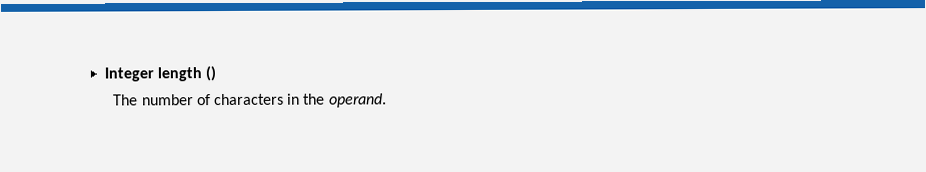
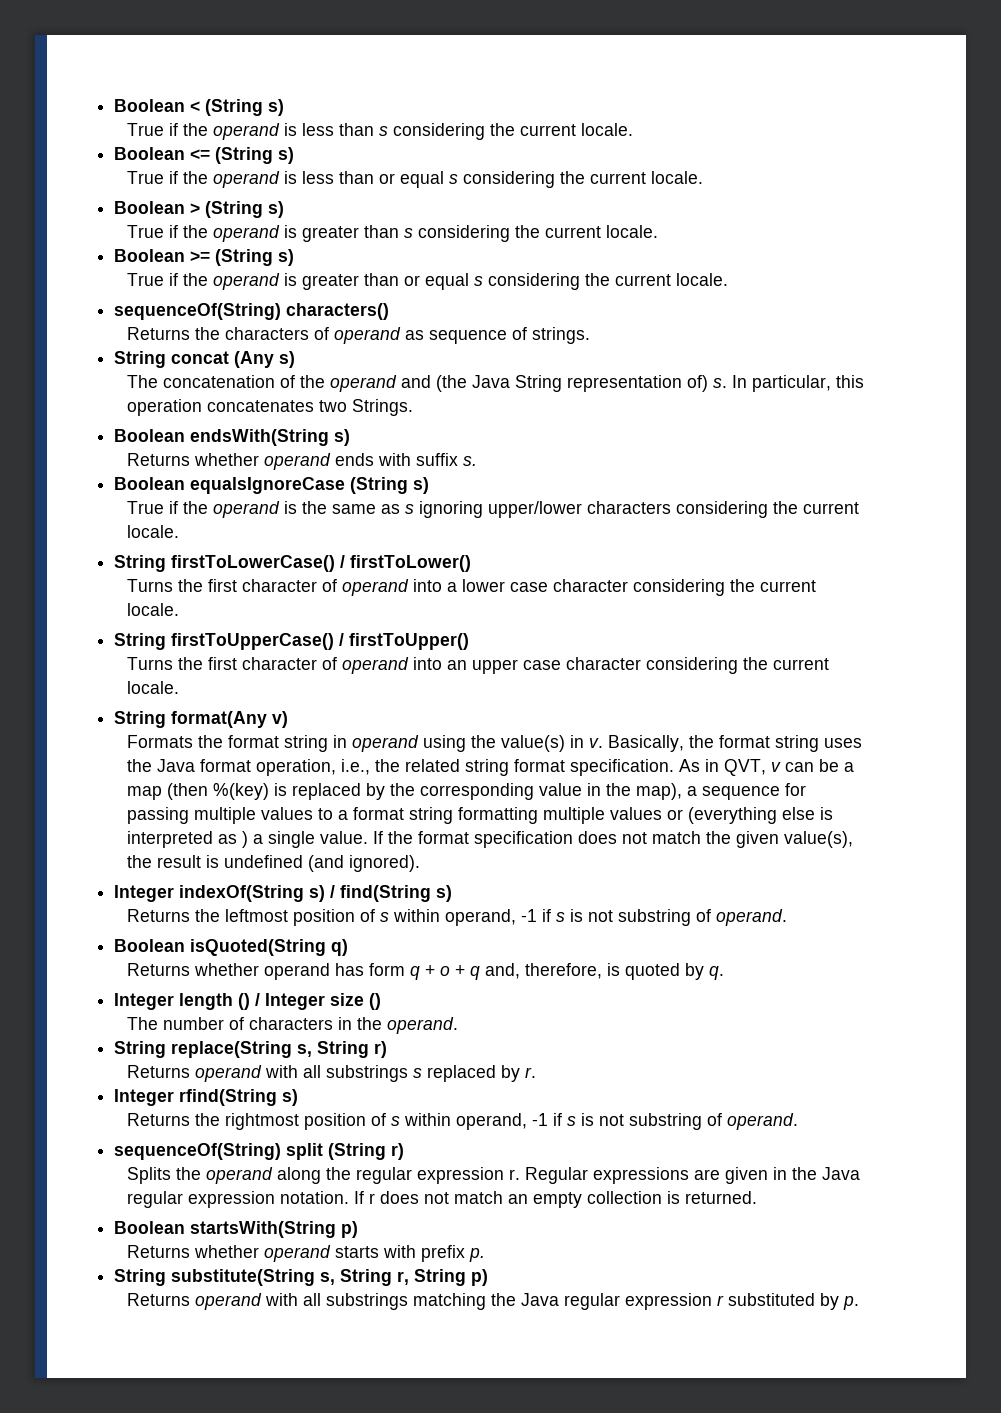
+ Boolean < (String s)
+ True if the operand is less than s considering the current locale.
+ Boolean <= (String s)
+ True if the operand is less than or equal s considering the current locale.
+ Boolean > (String s)
+ True if the operand is greater than s considering the current locale.
+ Boolean >= (String s)
+ True if the operand is greater than or equal s considering the current locale.
+ sequenceOf(String) characters()
+ Returns the characters of operand as sequence of strings.
+ String concat (Any s)
+ The concatenation of the operand and (the Java String representation of) s. In particular, this operation concatenates two Strings.
+ Boolean endsWith(String s)
+ Returns whether operand ends with suffix s.
+ Boolean equalsIgnoreCase (String s)
+ True if the operand is the same as s ignoring upper/lower characters considering the current locale.
+ String firstToLowerCase() / firstToLower()
+ Turns the first character of operand into a lower case character considering the current locale.
+ String firstToUpperCase() / firstToUpper()
+ Turns the first character of operand into an upper case character considering the current locale.
+ String format(Any v)
+ Formats the format string in operand using the value(s) in v. Basically, the format string uses the Java format operation, i.e., the related string format specification. As in QVT, v can be a map (then %(key) is replaced by the corresponding value in the map), a sequence for passing multiple values to a format string formatting multiple values or (everything else is interpreted as ) a single value. If the format specification does not match the given value(s), the result is undefined (and ignored).
+ Integer indexOf(String s) / find(String s)
+ Returns the leftmost position of s within operand, -1 if s is not substring of operand.
+ Boolean isQuoted(String q)
+ Returns whether operand has form q + o + q and, therefore, is quoted by q.
- Integer length ()
+ Integer length () / Integer size ()
+ String replace(String s, String r)
+ Returns operand with all substrings s replaced by r.
+ Integer rfind(String s)
+ Returns the rightmost position of s within operand, -1 if s is not substring of operand.
+ sequenceOf(String) split (String r)
+ Splits the operand along the regular expression r. Regular expressions are given in the Java regular expression notation. If r does not match an empty collection is returned.
+ Boolean startsWith(String p)
+ Returns whether operand starts with prefix p.
+ String substitute(String s, String r, String p)
+ Returns operand with all substrings matching the Java regular expression r substituted by p.

